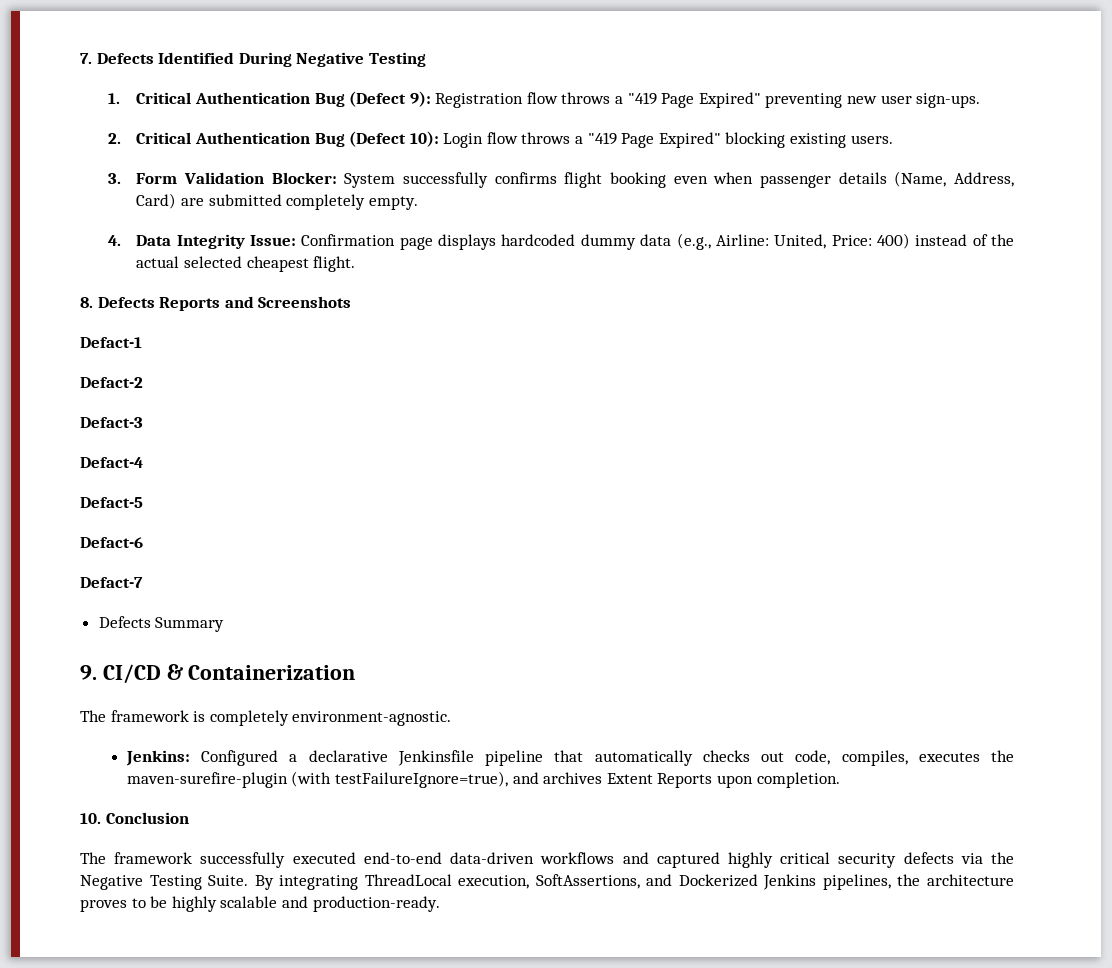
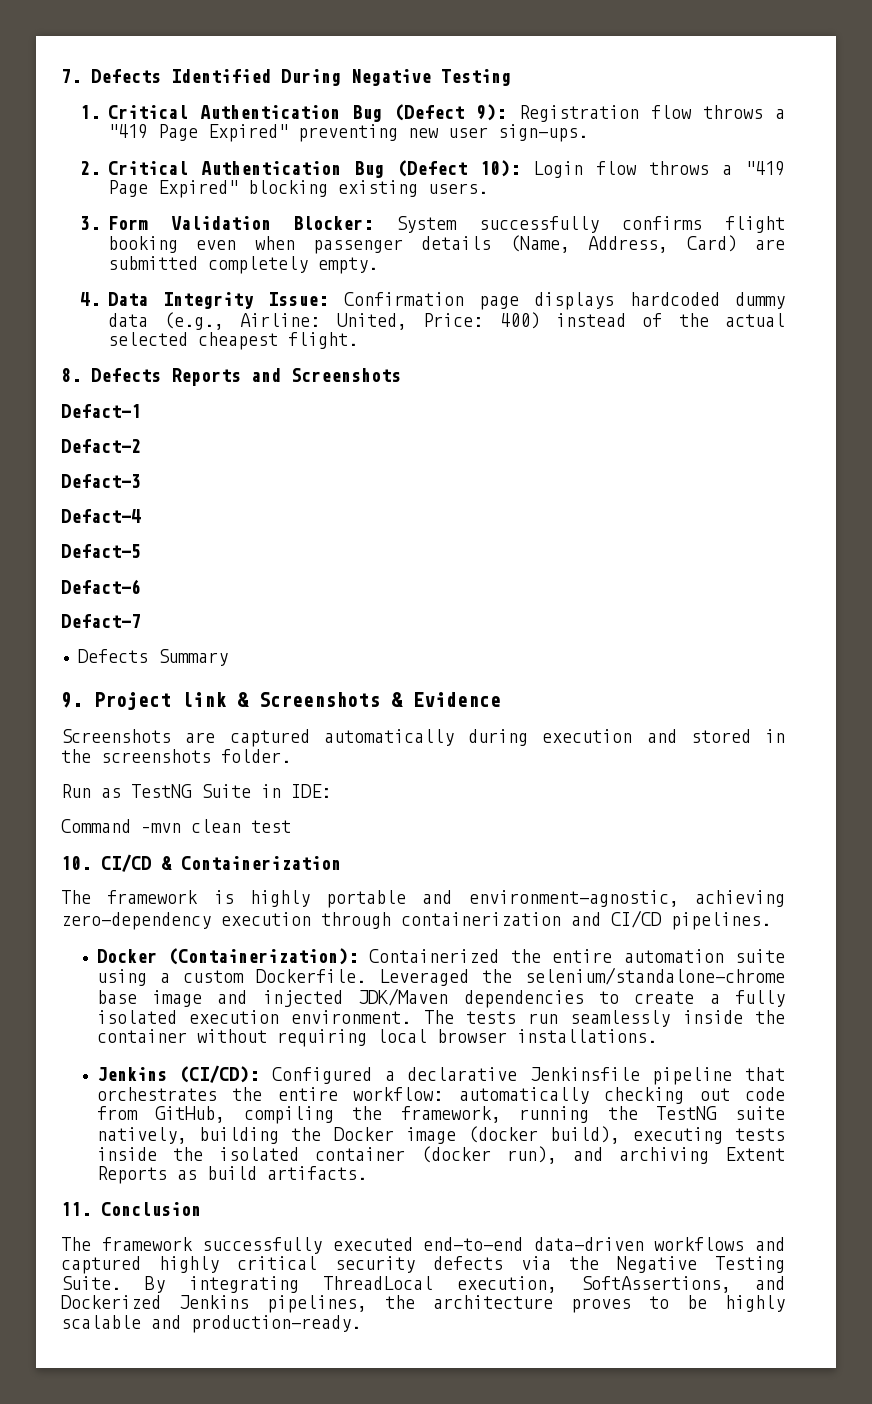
- 9. CI/CD & Containerization
+ 9. Project link & Screenshots & Evidence
+ Screenshots are captured automatically during execution and stored in the screenshots folder.
+ Run as TestNG Suite in IDE:
+ Command –mvn clean test
+ 10. CI/CD & Containerization
- The framework is completely environment-agnostic.
- Jenkins: Configured a declarative Jenkinsfile pipeline that automatically checks out code, compiles, executes the maven-surefire-plugin (with testFailureIgnore=true), and archives Extent Reports upon completion.
- 10. Conclusion
+ The framework is highly portable and environment-agnostic, achieving zero-dependency execution through containerization and CI/CD pipelines.
+ Docker (Containerization): Containerized the entire automation suite using a custom Dockerfile. Leveraged the selenium/standalone-chrome base image and injected JDK/Maven dependencies to create a fully isolated execution environment. The tests run seamlessly inside the container without requiring local browser installations.
+ Jenkins (CI/CD): Configured a declarative Jenkinsfile pipeline that orchestrates the entire workflow: automatically checking out code from GitHub, compiling the framework, running the TestNG suite natively, building the Docker image (docker build), executing tests inside the isolated container (docker run), and archiving Extent Reports as build artifacts.
+ 11. Conclusion

